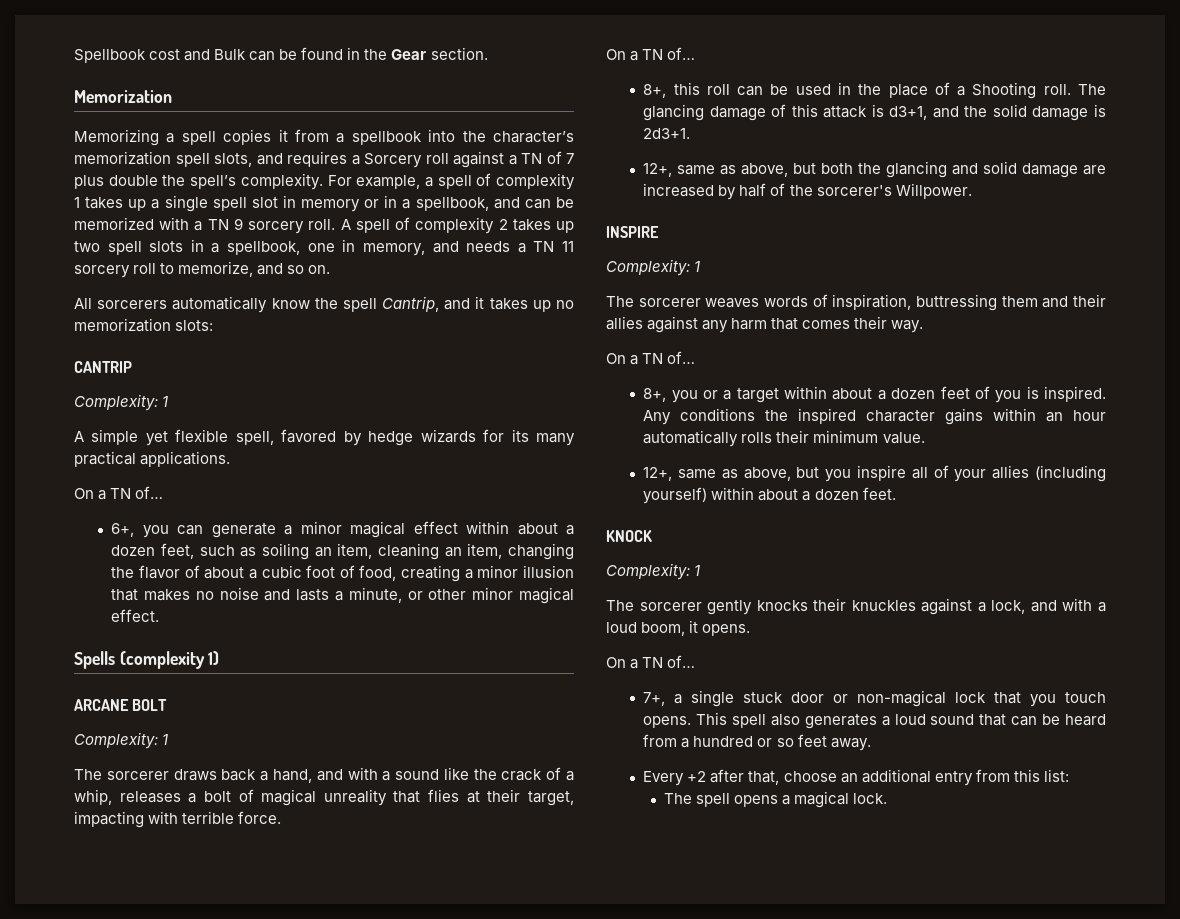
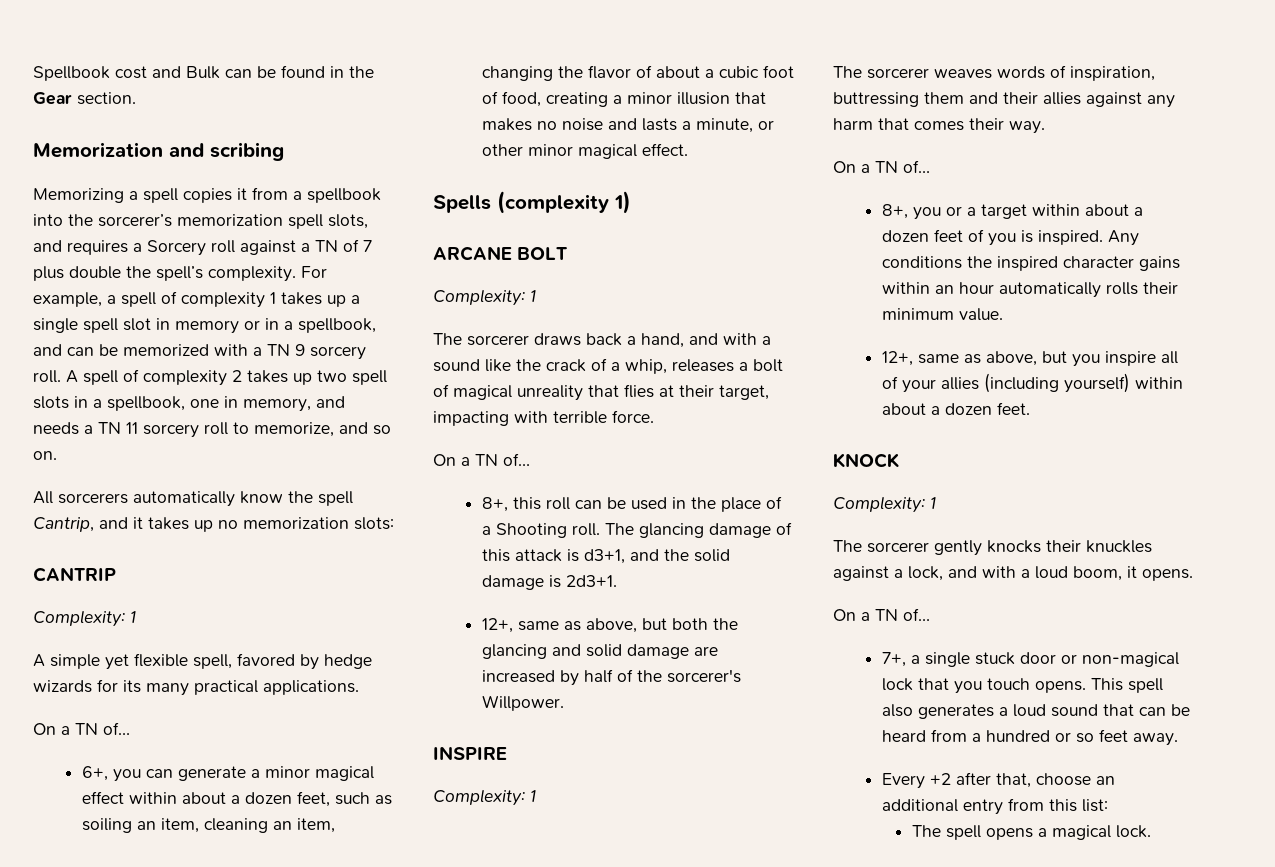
- Memorization
+ Memorization and scribing
- Memorizing a spell copies it from a spellbook into the character’s memorization spell slots, and requires a Sorcery roll against a TN of 7 plus double the spell’s complexity.
+ Memorizing a spell copies it from a spellbook into the sorcerer’s memorization spell slots, and requires a Sorcery roll against a TN of 7 plus double the spell’s complexity.

